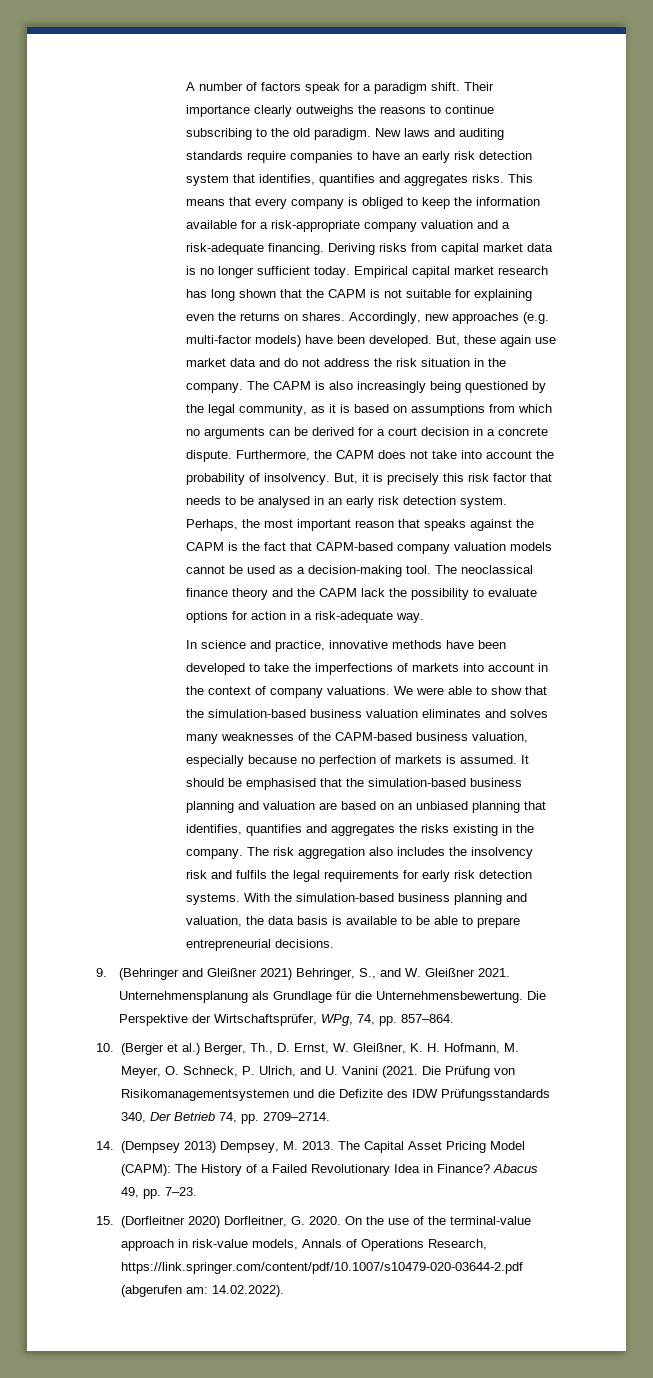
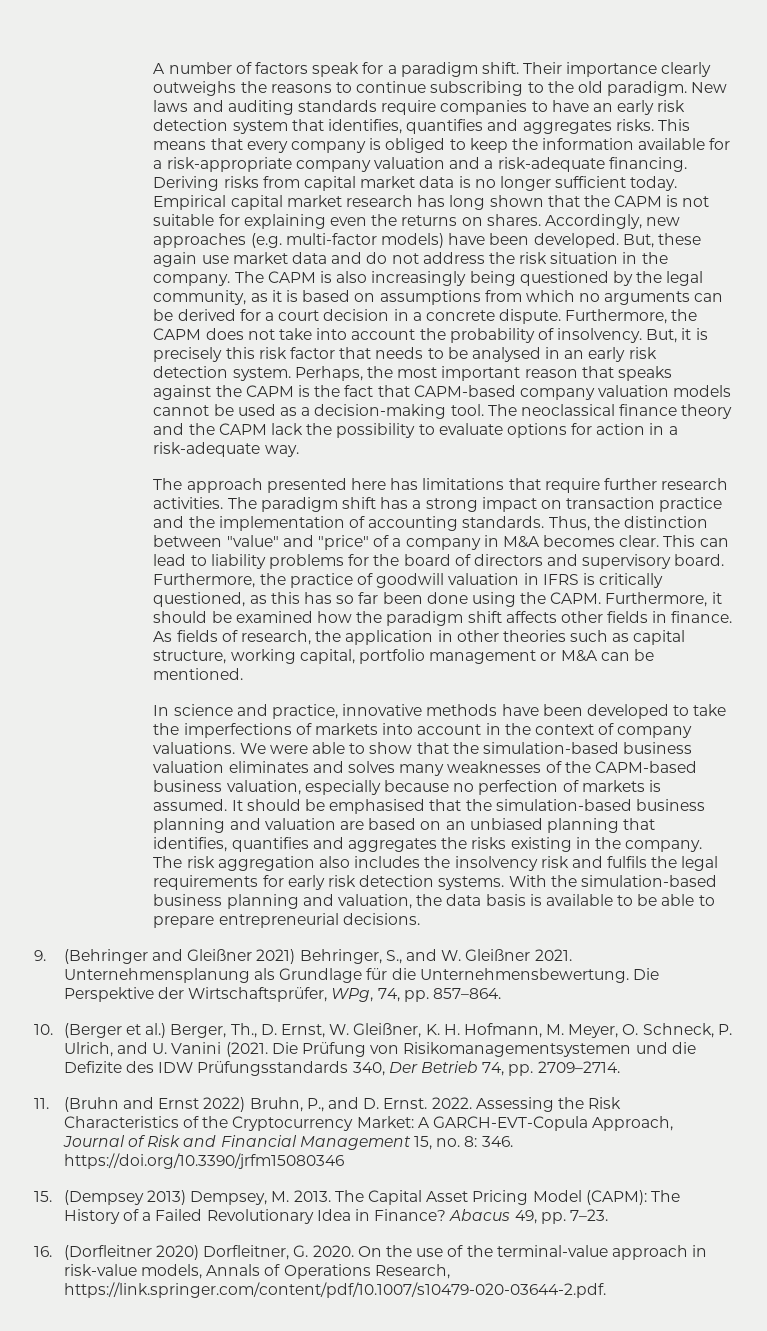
+ The approach presented here has limitations that require further research activities. The paradigm shift has a strong impact on transaction practice and the implementation of accounting standards. Thus, the distinction between "value" and "price" of a company in M&A becomes clear. This can lead to liability problems for the board of directors and supervisory board. Furthermore, the practice of goodwill valuation in IFRS is critically questioned, as this has so far been done using the CAPM. Furthermore, it should be examined how the paradigm shift affects other fields in finance. As fields of research, the application in other theories such as capital structure, working capital, portfolio management or M&A can be mentioned.
- 14. (Dempsey 2013) Dempsey, M. 2013.
+ 11. (Bruhn and Ernst 2022) Bruhn, P., and D. Ernst. 2022. Assessing the Risk Characteristics of the Cryptocurrency Market: A GARCH-EVT-Copula Approach, Journal of Risk and Financial Management 15, no. 8: 346. https://doi.org/10.3390/jrfm15080346
+ 15. (Dempsey 2013) Dempsey, M. 2013.
- 15. (Dorfleitner 2020) Dorfleitner, G. 2020.
+ 16. (Dorfleitner 2020) Dorfleitner, G. 2020.
- On the use of the terminal-value approach in risk-value models, Annals of Operations Research, https://link.springer.com/content/pdf/10.1007/s10479-020-03644-2.pdf (abgerufen am: 14.02.2022).
+ On the use of the terminal-value approach in risk-value models, Annals of Operations Research, https://link.springer.com/content/pdf/10.1007/s10479-020-03644-2.pdf.

